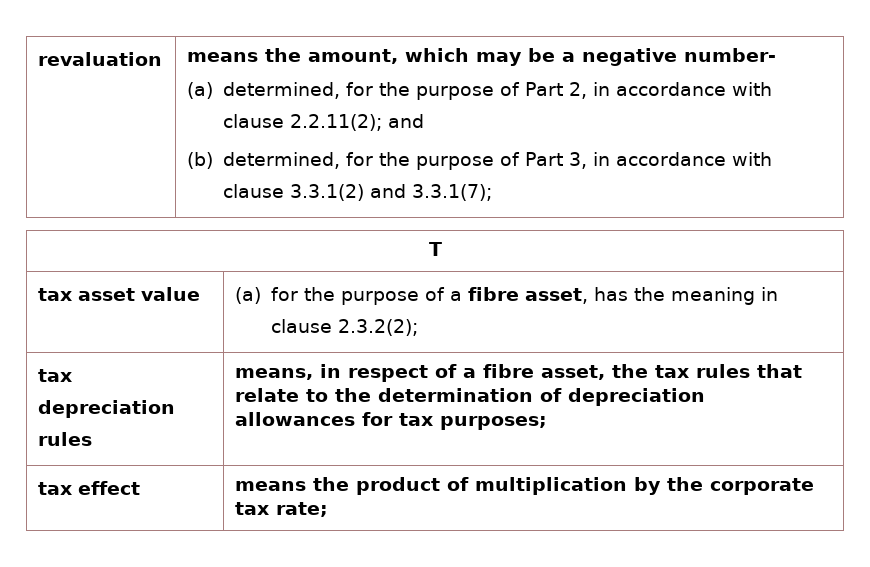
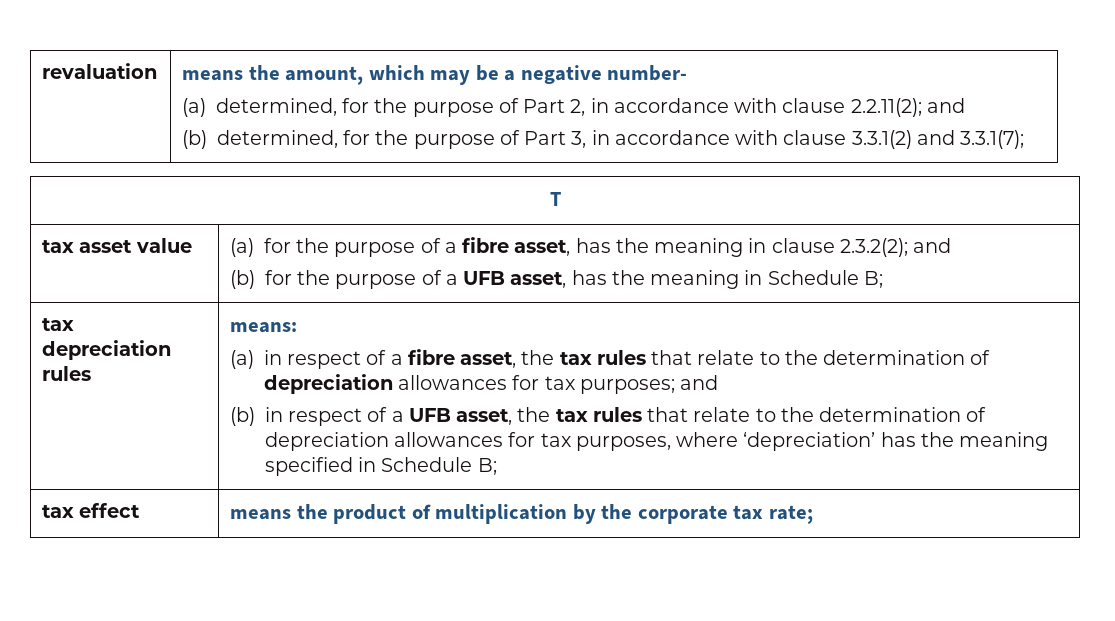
- tax asset value | (a) for the purpose of a fibre asset, has the meaning in clause 2.3.2(2);
+ tax asset value | (a) for the purpose of a fibre asset, has the meaning in clause 2.3.2(2); and
+ (b) for the purpose of a UFB asset, has the meaning in Schedule B;
- means, in respect of a fibre asset, the tax rules that relate to the determination of depreciation allowances for tax purposes;
+ means:
+ (a) in respect of a fibre asset, the tax rules that relate to the determination of depreciation allowances for tax purposes; and
+ (b) in respect of a UFB asset, the tax rules that relate to the determination of depreciation allowances for tax purposes, where ‘depreciation’ has the meaning specified in Schedule B;

